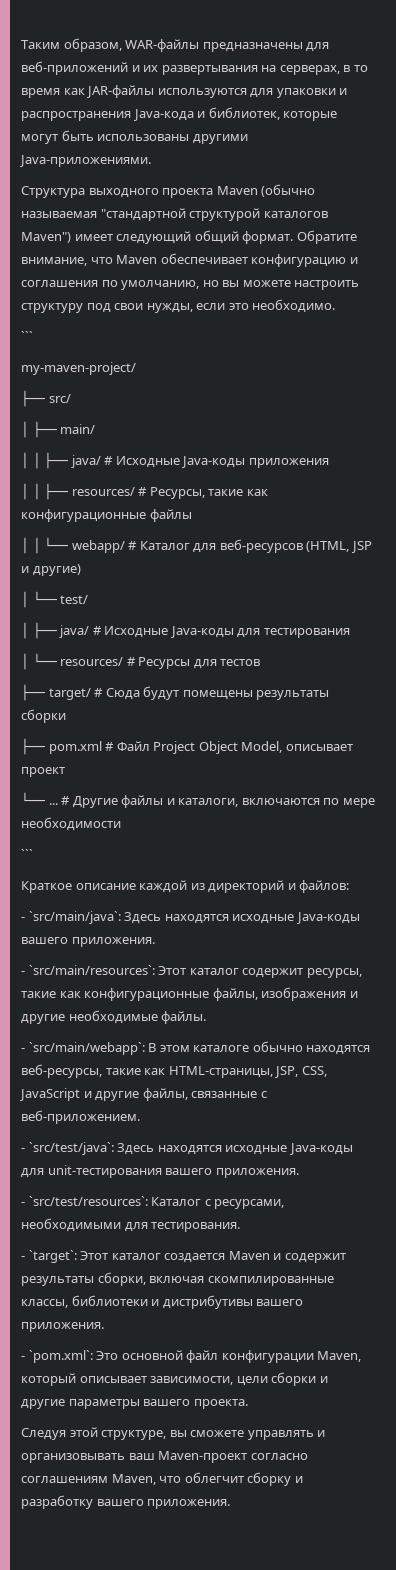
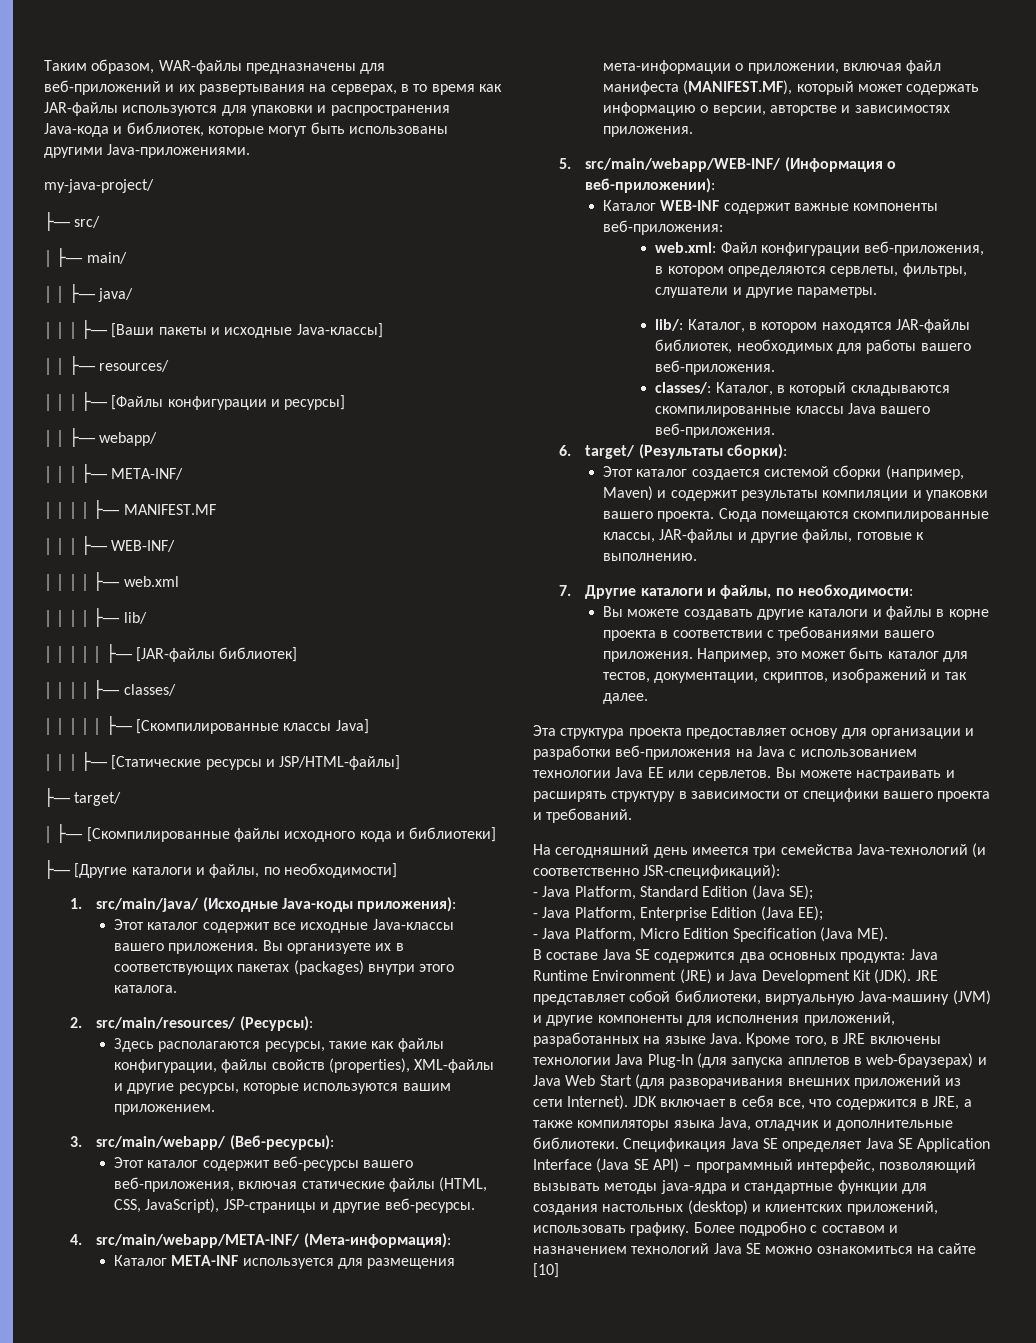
- Структура выходного проекта Maven (обычно называемая "стандартной структурой каталогов Maven") имеет следующий общий формат. Обратите внимание, что Maven обеспечивает конфигурацию и соглашения по умолчанию, но вы можете настроить структуру под свои нужды, если это необходимо.
- ```
- my-maven-project/
+ my-java-project/
- │ │ ├── java/ # Исходные Java-коды приложения
- │ │ ├── resources/ # Ресурсы, такие как конфигурационные файлы
- │ │ └── webapp/ # Каталог для веб-ресурсов (HTML, JSP и другие)
- │ └── test/
- │ ├── java/ # Исходные Java-коды для тестирования
- │ └── resources/ # Ресурсы для тестов
- ├── target/ # Сюда будут помещены результаты сборки
- ├── pom.xml # Файл Project Object Model, описывает проект
- └── ... # Другие файлы и каталоги, включаются по мере необходимости
- ```
- Краткое описание каждой из директорий и файлов:
- - `src/main/java`: Здесь находятся исходные Java-коды вашего приложения.
- - `src/main/resources`: Этот каталог содержит ресурсы, такие как конфигурационные файлы, изображения и другие необходимые файлы.
- - `src/main/webapp`: В этом каталоге обычно находятся веб-ресурсы, такие как HTML-страницы, JSP, CSS, JavaScript и другие файлы, связанные с веб-приложением.
- - `src/test/java`: Здесь находятся исходные Java-коды для unit-тестирования вашего приложения.
- - `src/test/resources`: Каталог с ресурсами, необходимыми для тестирования.
- - `target`: Этот каталог создается Maven и содержит результаты сборки, включая скомпилированные классы, библиотеки и дистрибутивы вашего приложения.
- - `pom.xml`: Это основной файл конфигурации Maven, который описывает зависимости, цели сборки и другие параметры вашего проекта.
- Следуя этой структуре, вы сможете управлять и организовывать ваш Maven-проект согласно соглашениям Maven, что облегчит сборку и разработку вашего приложения.
+ │ │ ├── java/
+ │ │ │ ├── [Ваши пакеты и исходные Java-классы]
+ │ │ ├── resources/
+ │ │ │ ├── [Файлы конфигурации и ресурсы]
+ │ │ ├── webapp/
+ │ │ │ ├── META-INF/
+ │ │ │ │ ├── MANIFEST.MF
+ │ │ │ ├── WEB-INF/
+ │ │ │ │ ├── web.xml
+ │ │ │ │ ├── lib/
+ │ │ │ │ │ ├── [JAR-файлы библиотек]
+ │ │ │ │ ├── classes/
+ │ │ │ │ │ ├── [Скомпилированные классы Java]
+ │ │ │ ├── [Статические ресурсы и JSP/HTML-файлы]
+ ├── target/
+ │ ├── [Скомпилированные файлы исходного кода и библиотеки]
+ ├── [Другие каталоги и файлы, по необходимости]
+ 1. src/main/java/ (Исходные Java-коды приложения):
+ Этот каталог содержит все исходные Java-классы вашего приложения. Вы организуете их в соответствующих пакетах (packages) внутри этого каталога.
+ 2. src/main/resources/ (Ресурсы):
+ Здесь располагаются ресурсы, такие как файлы конфигурации, файлы свойств (properties), XML-файлы и другие ресурсы, которые используются вашим приложением.
+ 3. src/main/webapp/ (Веб-ресурсы):
+ Этот каталог содержит веб-ресурсы вашего веб-приложения, включая статические файлы (HTML, CSS, JavaScript), JSP-страницы и другие веб-ресурсы.
+ 4. src/main/webapp/META-INF/ (Мета-информация):
+ Каталог META-INF используется для размещения мета-информации о приложении, включая файл манифеста (MANIFEST.MF), который может содержать информацию о версии, авторстве и зависимостях приложения.
+ 5. src/main/webapp/WEB-INF/ (Информация о веб-приложении):
+ Каталог WEB-INF содержит важные компоненты веб-приложения:
+ web.xml: Файл конфигурации веб-приложения, в котором определяются сервлеты, фильтры, слушатели и другие параметры.
+ lib/: Каталог, в котором находятся JAR-файлы библиотек, необходимых для работы вашего веб-приложения.
+ classes/: Каталог, в который складываются скомпилированные классы Java вашего веб-приложения.
+ 6. target/ (Результаты сборки):
+ Этот каталог создается системой сборки (например, Maven) и содержит результаты компиляции и упаковки вашего проекта. Сюда помещаются скомпилированные классы, JAR-файлы и другие файлы, готовые к выполнению.
+ 7. Другие каталоги и файлы, по необходимости:
+ Вы можете создавать другие каталоги и файлы в корне проекта в соответствии с требованиями вашего приложения. Например, это может быть каталог для тестов, документации, скриптов, изображений и так далее.
+ Эта структура проекта предоставляет основу для организации и разработки веб-приложения на Java с использованием технологии Java EE или сервлетов. Вы можете настраивать и расширять структуру в зависимости от специфики вашего проекта и требований.
+ На сегодняшний день имеется три семейства Java-технологий (и соответственно JSR-спецификаций):
+ - Java Platform, Standard Edition (Java SE);
+ - Java Platform, Enterprise Edition (Java EE);
+ - Java Platform, Micro Edition Specification (Java ME).
+ В составе Java SE содержится два основных продукта: Java Runtime Environment (JRE) и Java Development Kit (JDK). JRE представляет собой библиотеки, виртуальную Java-машину (JVM) и другие компоненты для исполнения приложений, разработанных на языке Java. Кроме того, в JRE включены технологии Java Plug-In (для запуска апплетов в web-браузерах) и Java Web Start (для разворачивания внешних приложений из сети Internet). JDK включает в себя все, что содержится в JRE, а также компиляторы языка Java, отладчик и дополнительные библиотеки. Спецификация Java SE определяет Java SE Application Interface (Java SE API) – программный интерфейс, позволяющий вызывать методы java-ядра и стандартные функции для создания настольных (desktop) и клиентских приложений, использовать графику. Более подробно с составом и назначением технологий Java SE можно ознакомиться на сайте [10]

